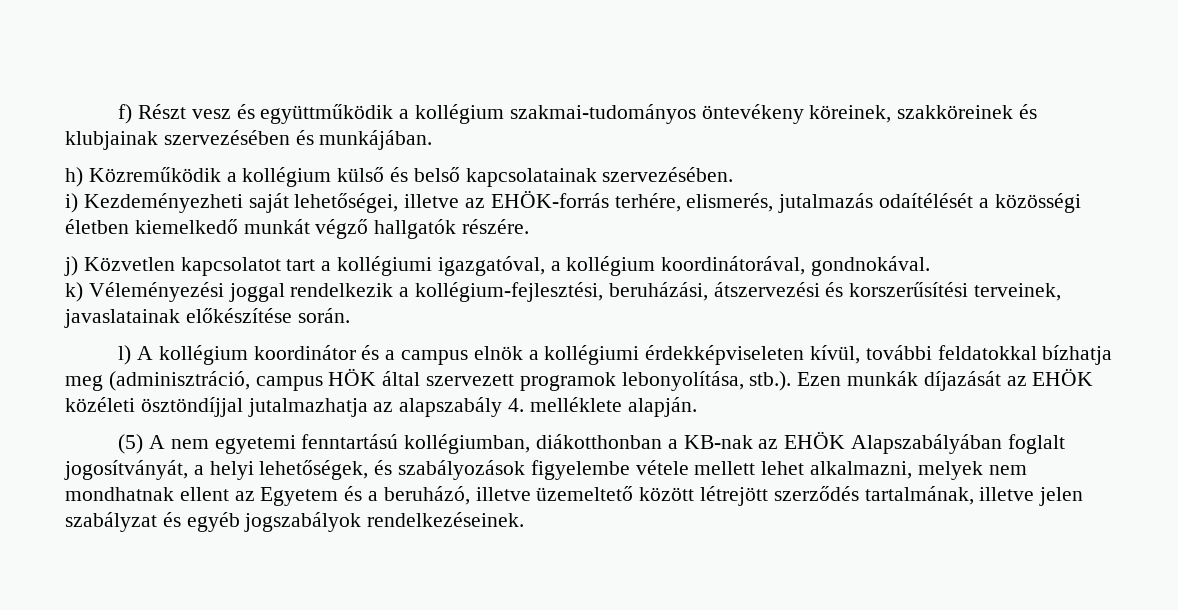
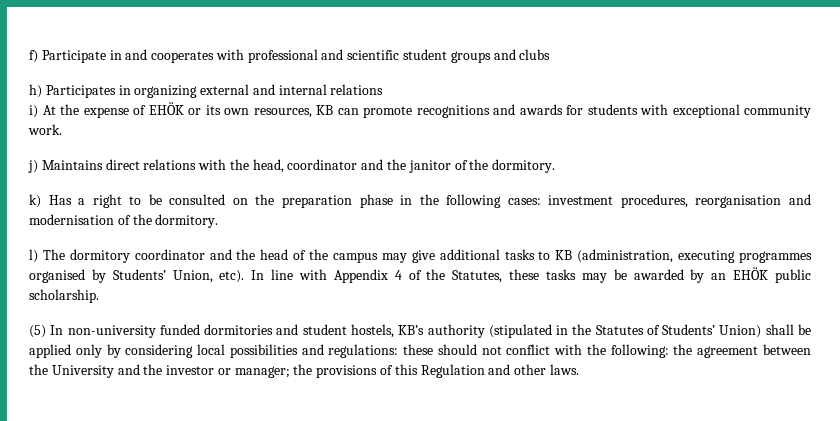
- f) Részt vesz és együttműködik a kollégium szakmai-tudományos öntevékeny köreinek, szakköreinek és klubjainak szervezésében és munkájában.
- h) Közreműködik a kollégium külső és belső kapcsolatainak szervezésében.
- i) Kezdeményezheti saját lehetőségei, illetve az EHÖK-forrás terhére, elismerés, jutalmazás odaítélését a közösségi életben kiemelkedő munkát végző hallgatók részére.
- j) Közvetlen kapcsolatot tart a kollégiumi igazgatóval, a kollégium koordinátorával, gondnokával.
- k) Véleményezési joggal rendelkezik a kollégium-fejlesztési, beruházási, átszervezési és korszerűsítési terveinek, javaslatainak előkészítése során.
- l) A kollégium koordinátor és a campus elnök a kollégiumi érdekképviseleten kívül, további feldatokkal bízhatja meg (adminisztráció, campus HÖK által szervezett programok lebonyolítása, stb.). Ezen munkák díjazását az EHÖK közéleti ösztöndíjjal jutalmazhatja az alapszabály 4. melléklete alapján.
- (5) A nem egyetemi fenntartású kollégiumban, diákotthonban a KB-nak az EHÖK Alapszabályában foglalt jogosítványát, a helyi lehetőségek, és szabályozások figyelembe vétele mellett lehet alkalmazni, melyek nem mondhatnak ellent az Egyetem és a beruházó, illetve üzemeltető között létrejött szerződés tartalmának, illetve jelen szabályzat és egyéb jogszabályok rendelkezéseinek.
+ f) Participate in and cooperates with professional and scientific student groups and clubs
+ h) Participates in organizing external and internal relations
+ i) At the expense of EHÖK or its own resources, KB can promote recognitions and awards for students with exceptional community work.
+ j) Maintains direct relations with the head, coordinator and the janitor of the dormitory.
+ k) Has a right to be consulted on the preparation phase in the following cases: investment procedures, reorganisation and modernisation of the dormitory.
+ l) The dormitory coordinator and the head of the campus may give additional tasks to KB (administration, executing programmes organised by Students’ Union, etc). In line with Appendix 4 of the Statutes, these tasks may be awarded by an EHÖK public scholarship.
+ (5) In non-university funded dormitories and student hostels, KB’s authority (stipulated in the Statutes of Students’ Union) shall be applied only by considering local possibilities and regulations: these should not conflict with the following: the agreement between the University and the investor or manager; the provisions of this Regulation and other laws.

